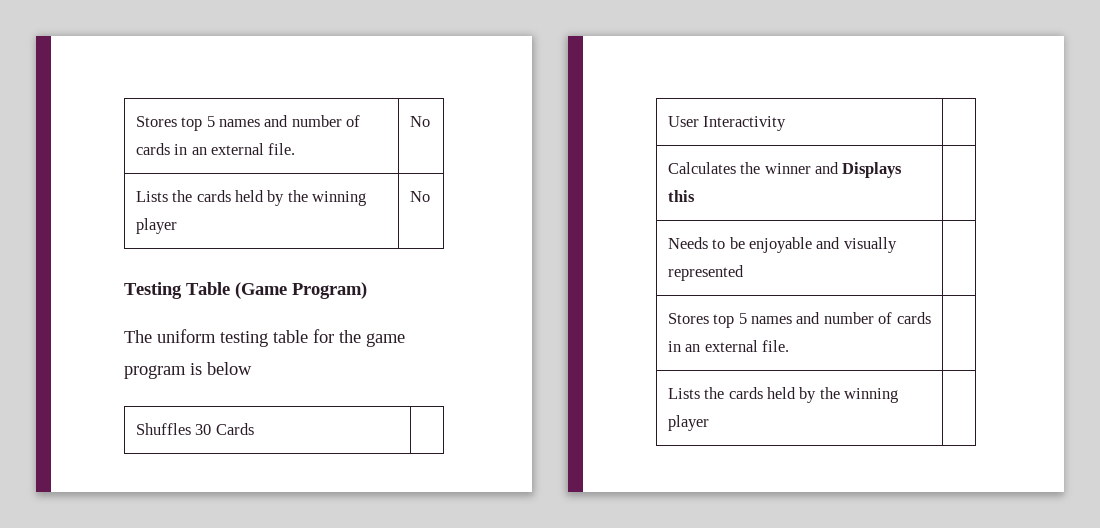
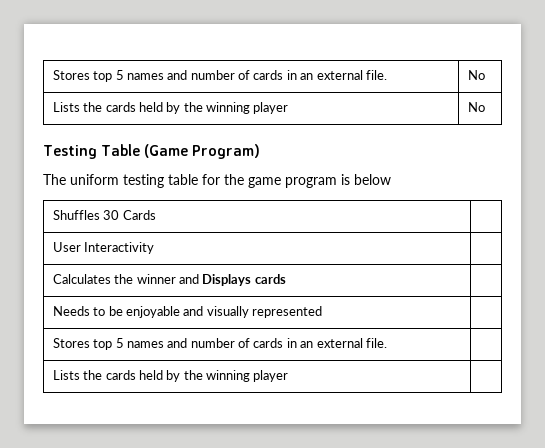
- Calculates the winner and Displays this |
+ Calculates the winner and Displays cards |

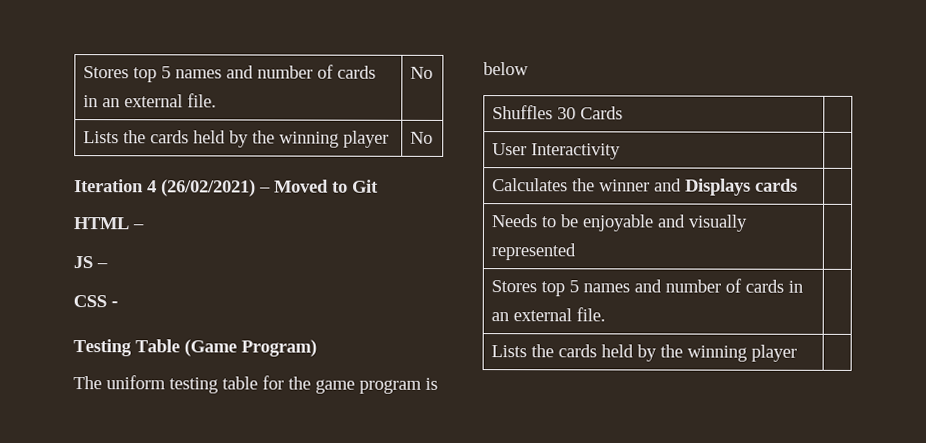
+ Iteration 4 (26/02/2021) – Moved to Git
+ HTML –
+ JS –
+ CSS -

